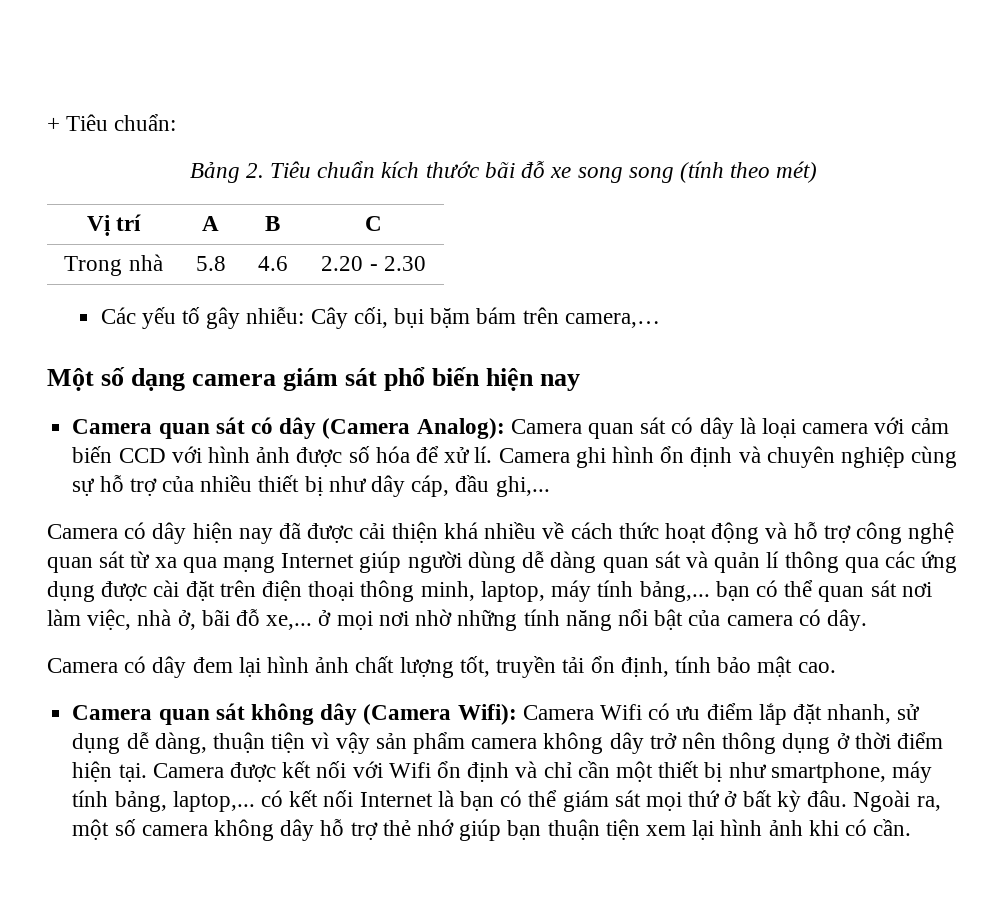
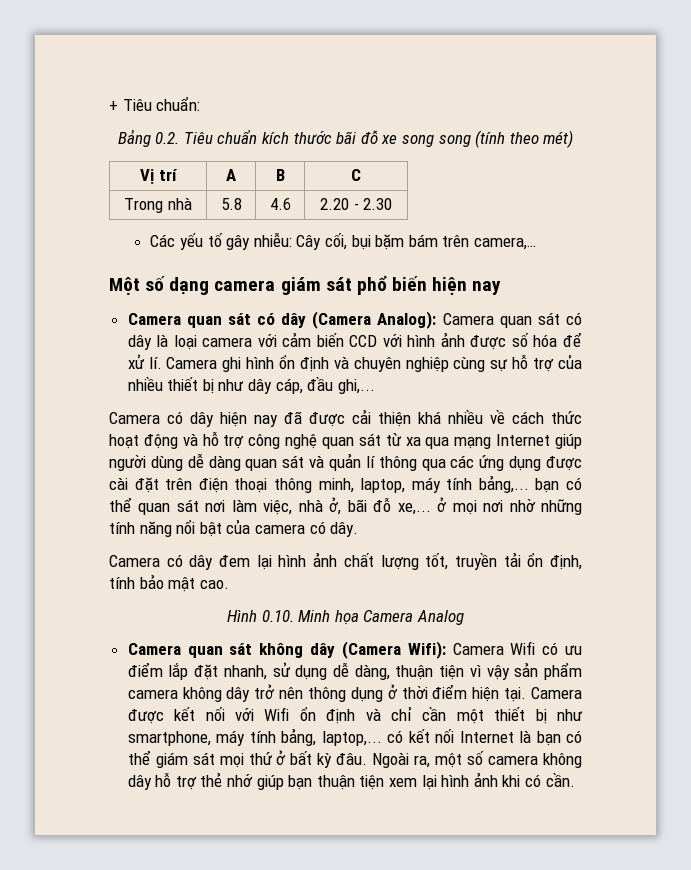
- Bảng 2. Tiêu chuẩn kích thước bãi đỗ xe song song (tính theo mét)
+ Bảng 0.2. Tiêu chuẩn kích thước bãi đỗ xe song song (tính theo mét)
+ Hình 0.10. Minh họa Camera Analog

